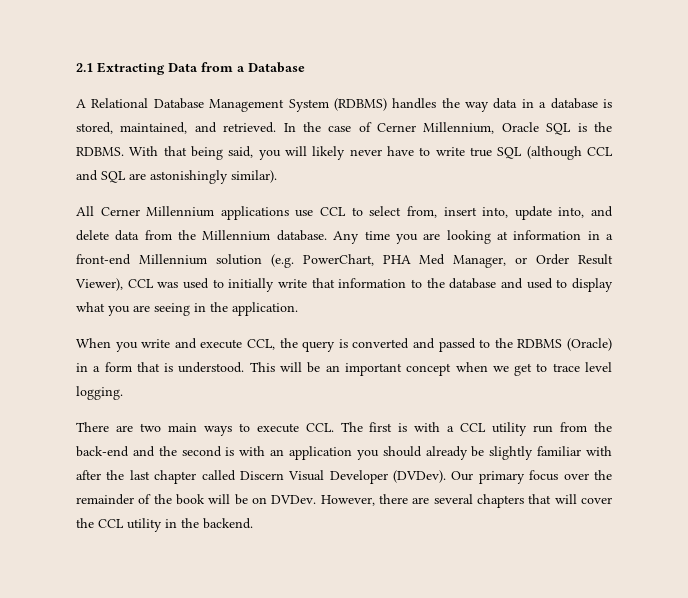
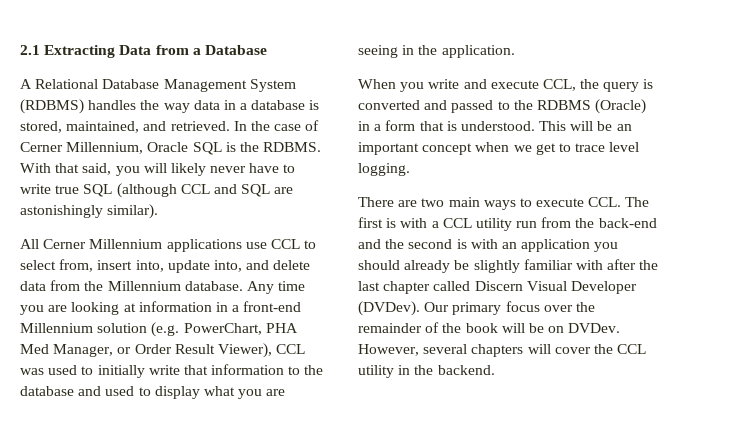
- With that being said, you will likely never have to write true SQL (although CCL and SQL are astonishingly similar).
+ With that said, you will likely never have to write true SQL (although CCL and SQL are astonishingly similar).
- However, there are several chapters that will cover the CCL utility in the backend.
+ However, several chapters will cover the CCL utility in the backend.

